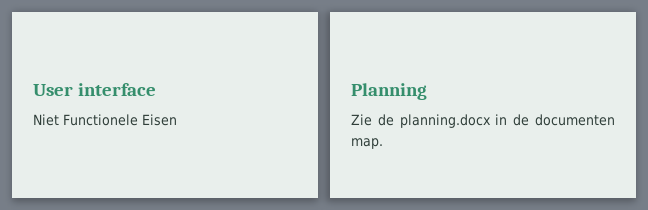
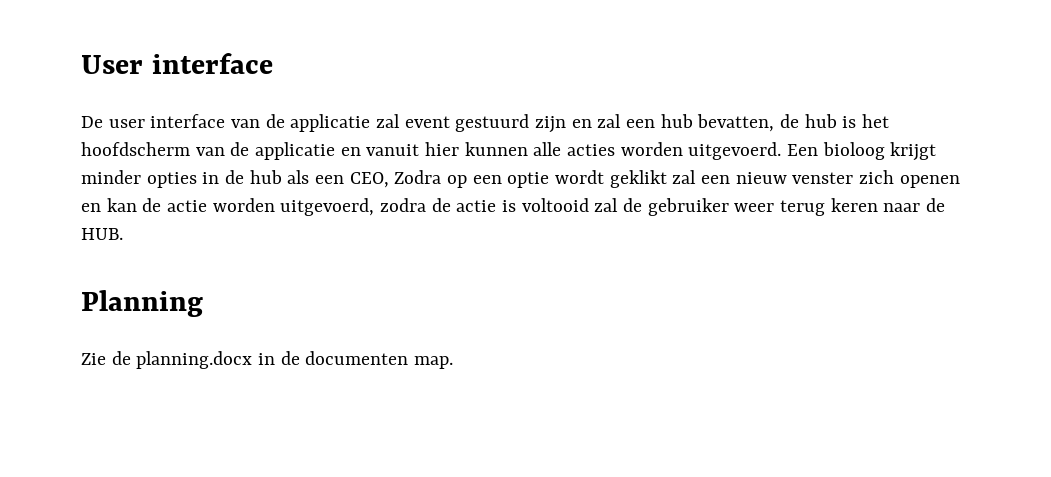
- Niet Functionele Eisen
+ De user interface van de applicatie zal event gestuurd zijn en zal een hub bevatten, de hub is het hoofdscherm van de applicatie en vanuit hier kunnen alle acties worden uitgevoerd. Een bioloog krijgt minder opties in de hub als een CEO, Zodra op een optie wordt geklikt zal een nieuw venster zich openen en kan de actie worden uitgevoerd, zodra de actie is voltooid zal de gebruiker weer terug keren naar de HUB.

